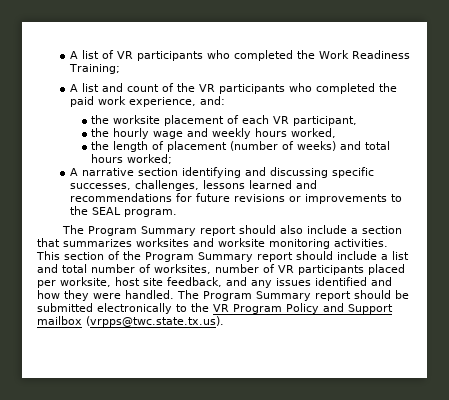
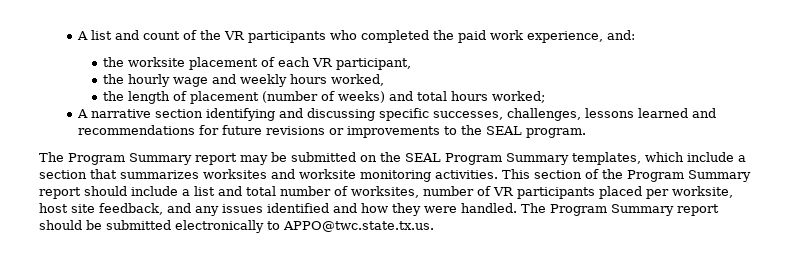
- A list of VR participants who completed the Work Readiness Training;
- The Program Summary report should also include a section that summarizes worksites and worksite monitoring activities.
+ The Program Summary report may be submitted on the SEAL Program Summary templates, which include a section that summarizes worksites and worksite monitoring activities.
- The Program Summary report should be submitted electronically to the VR Program Policy and Support mailbox (vrpps@twc.state.tx.us).
+ The Program Summary report should be submitted electronically to APPO@twc.state.tx.us.

